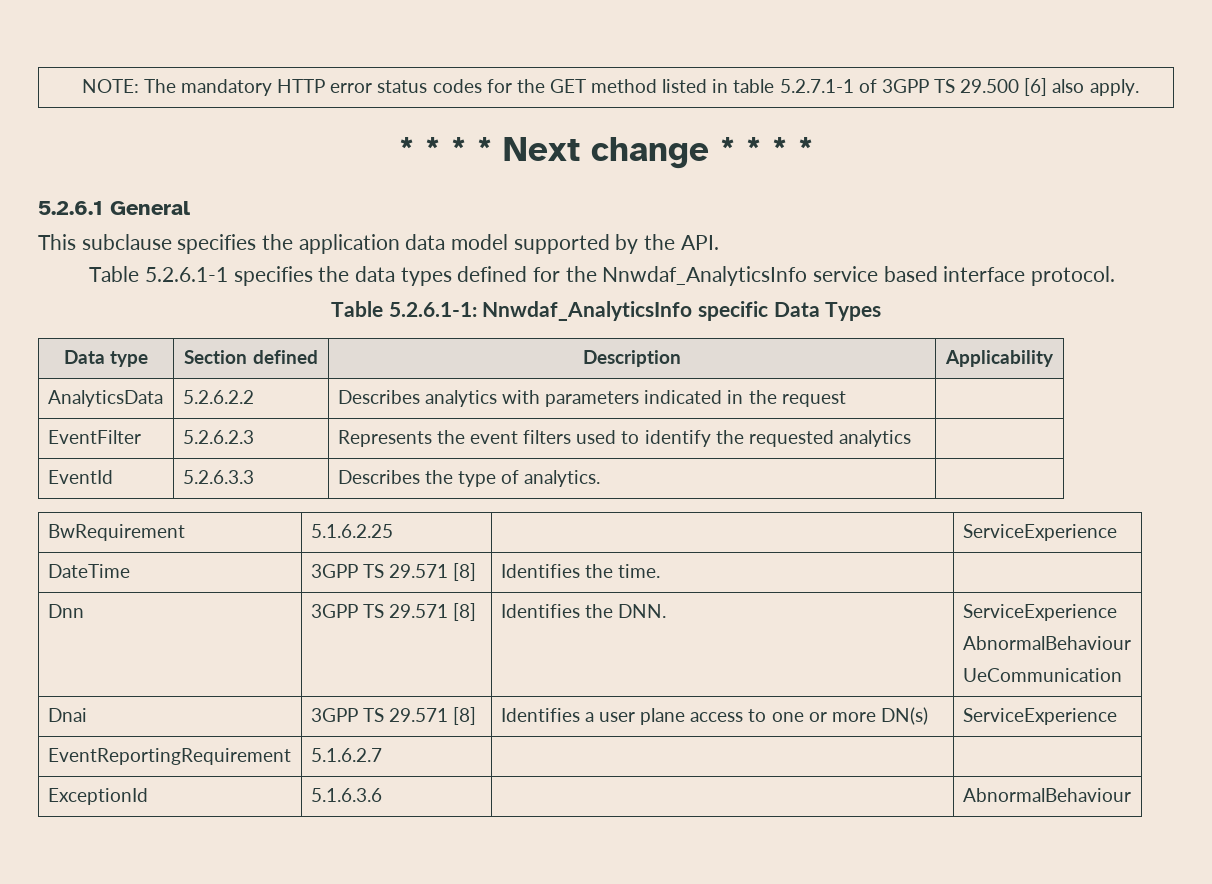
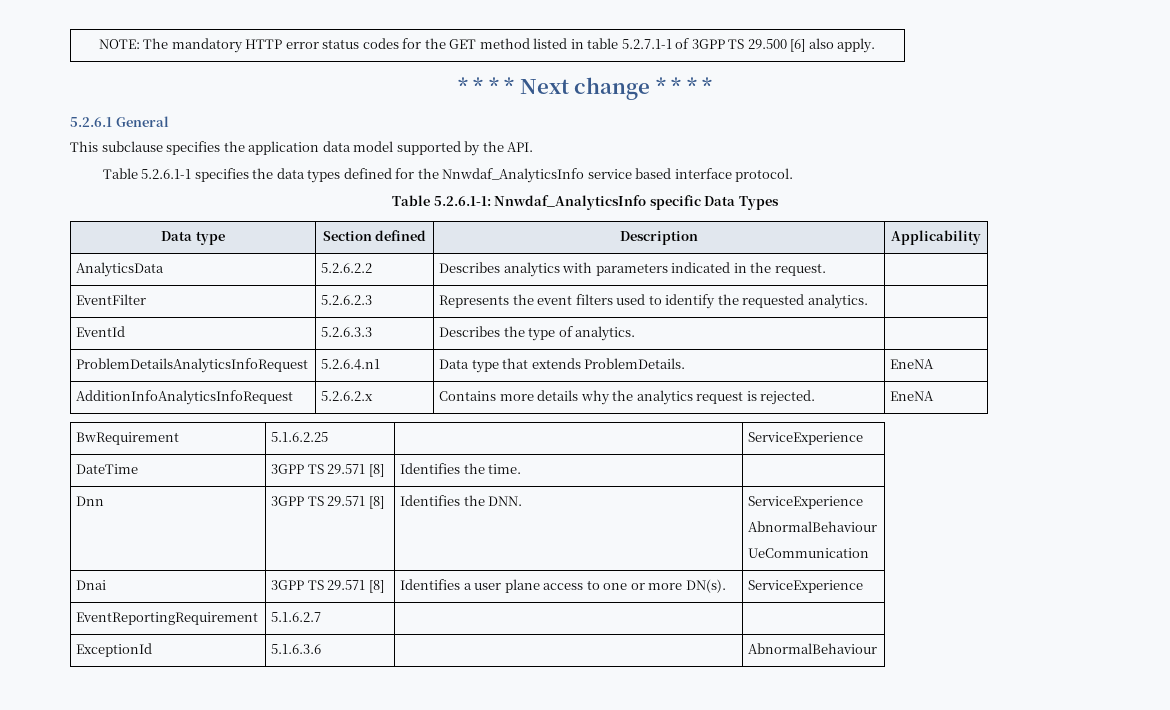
- AnalyticsData | 5.2.6.2.2 | Describes analytics with parameters indicated in the request |
+ AnalyticsData | 5.2.6.2.2 | Describes analytics with parameters indicated in the request. |
- EventFilter | 5.2.6.2.3 | Represents the event filters used to identify the requested analytics |
+ EventFilter | 5.2.6.2.3 | Represents the event filters used to identify the requested analytics. |
+ ProblemDetailsAnalyticsInfoRequest | 5.2.6.4.n1 | Data type that extends ProblemDetails. | EneNA
+ AdditionInfoAnalyticsInfoRequest | 5.2.6.2.x | Contains more details why the analytics request is rejected. | EneNA
- Dnai | 3GPP TS 29.571 [8] | Identifies a user plane access to one or more DN(s) | ServiceExperience
+ Dnai | 3GPP TS 29.571 [8] | Identifies a user plane access to one or more DN(s). | ServiceExperience

